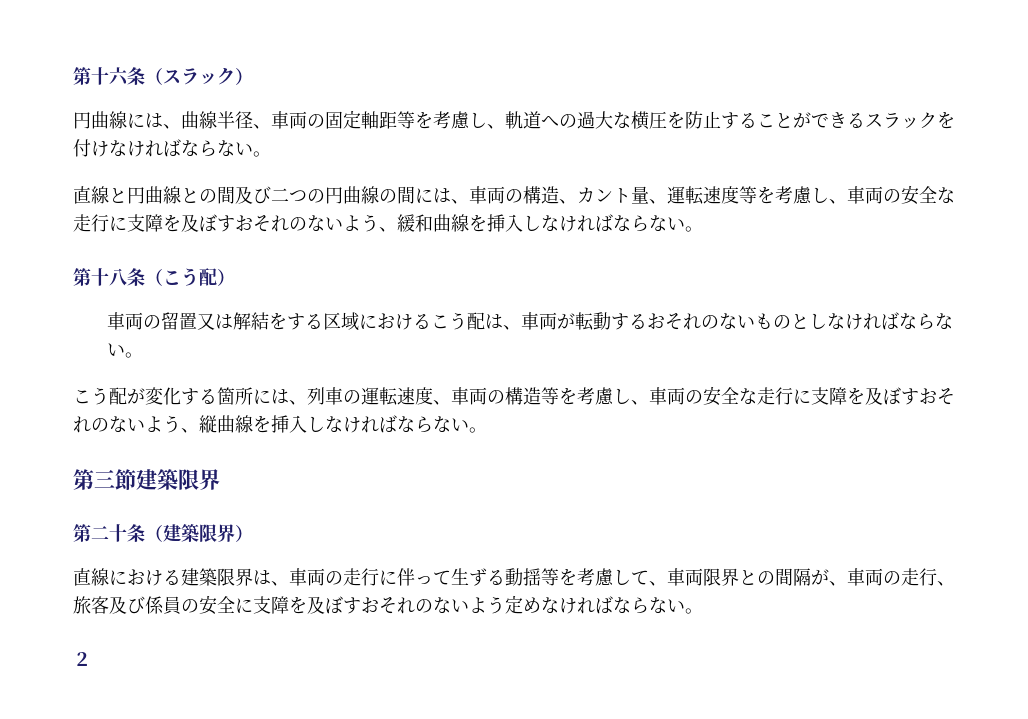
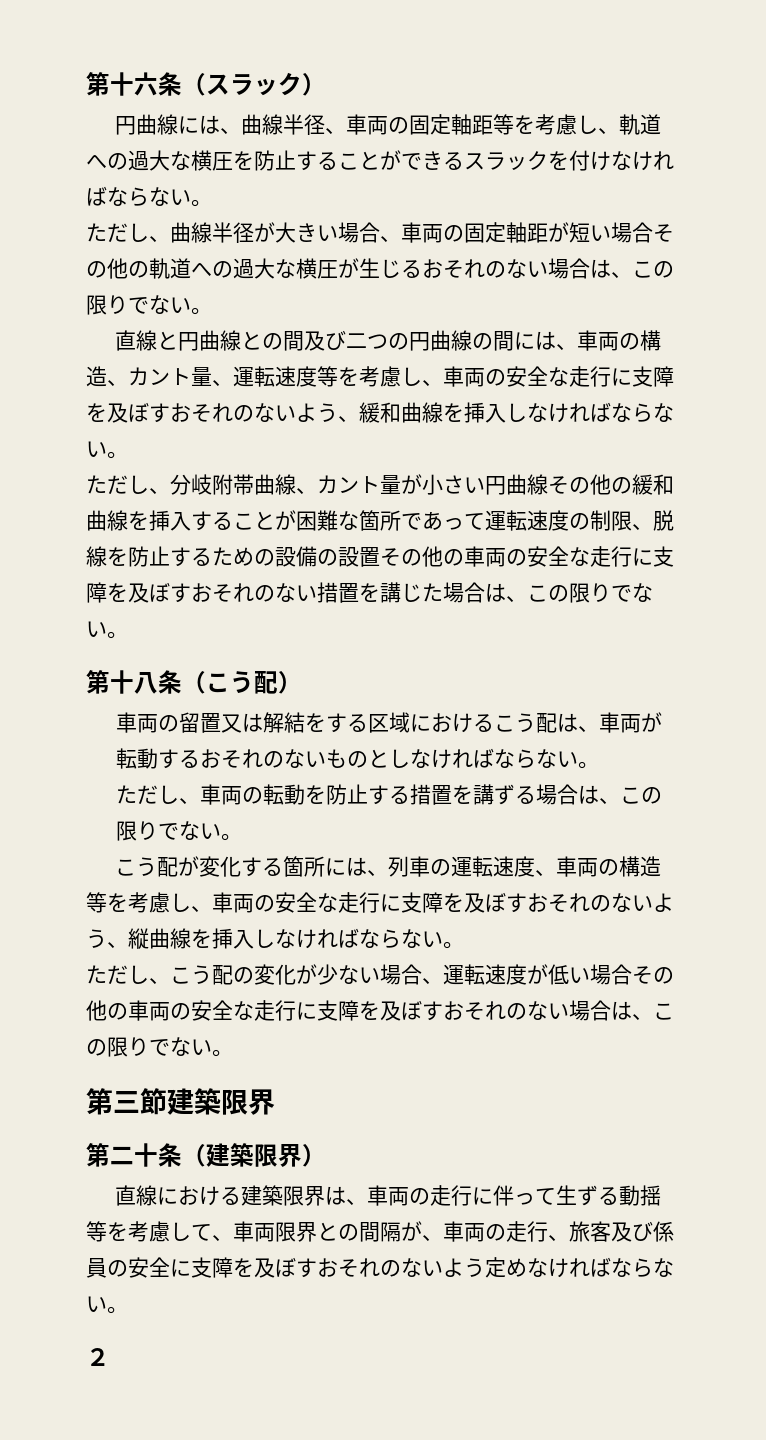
+ ただし、曲線半径が大きい場合、車両の固定軸距が短い場合その他の軌道への過大な横圧が生じるおそれのない場合は、この限りでない。
+ ただし、分岐附帯曲線、カント量が小さい円曲線その他の緩和曲線を挿入することが困難な箇所であって運転速度の制限、脱線を防止するための設備の設置その他の車両の安全な走行に支障を及ぼすおそれのない措置を講じた場合は、この限りでない。
+ ただし、車両の転動を防止する措置を講ずる場合は、この限りでない。
+ ただし、こう配の変化が少ない場合、運転速度が低い場合その他の車両の安全な走行に支障を及ぼすおそれのない場合は、この限りでない。

